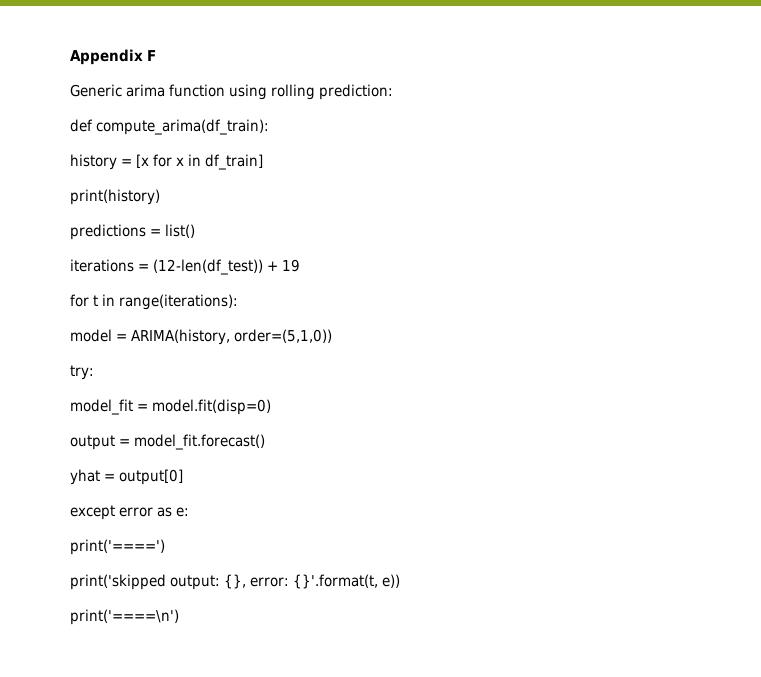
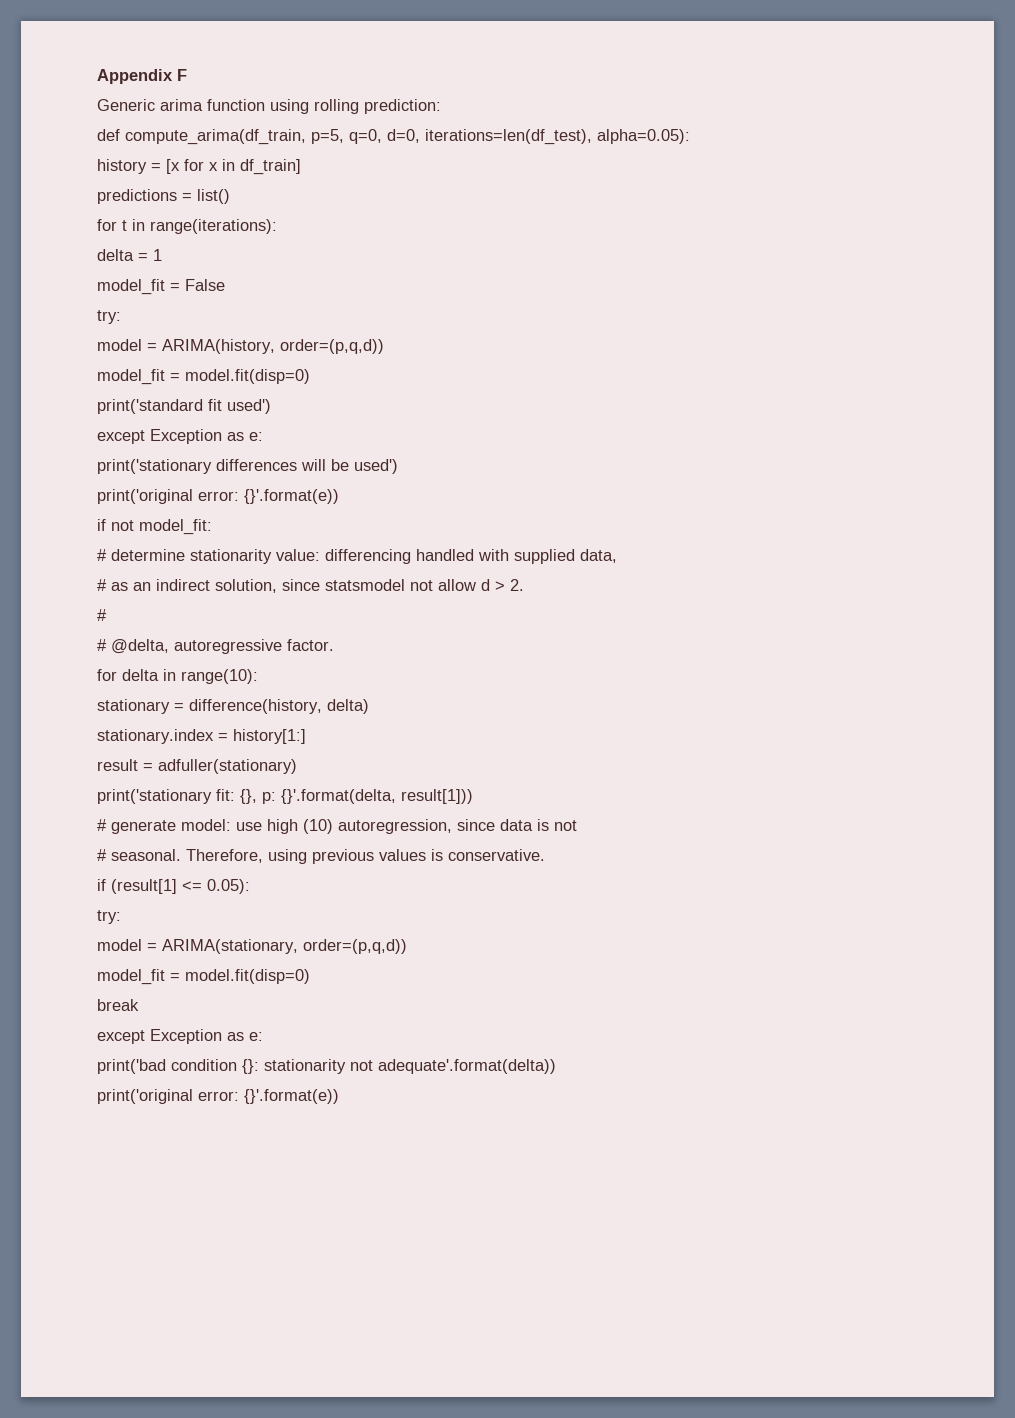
- def compute_arima(df_train):
+ def compute_arima(df_train, p=5, q=0, d=0, iterations=len(df_test), alpha=0.05):
- print(history)
- iterations = (12-len(df_test)) + 19
+ delta = 1
+ model_fit = False
+ try:
- model = ARIMA(history, order=(5,1,0))
+ model = ARIMA(history, order=(p,q,d))
+ model_fit = model.fit(disp=0)
+ print('standard fit used')
+ except Exception as e:
+ print('stationary differences will be used')
+ print('original error: {}'.format(e))
+ if not model_fit:
+ # determine stationarity value: differencing handled with supplied data,
+ # as an indirect solution, since statsmodel not allow d > 2.
+ #
+ # @delta, autoregressive factor.
+ for delta in range(10):
+ stationary = difference(history, delta)
+ stationary.index = history[1:]
+ result = adfuller(stationary)
+ print('stationary fit: {}, p: {}'.format(delta, result[1]))
+ # generate model: use high (10) autoregression, since data is not
+ # seasonal. Therefore, using previous values is conservative.
+ if (result[1] <= 0.05):
  try:
+ model = ARIMA(stationary, order=(p,q,d))
  model_fit = model.fit(disp=0)
- output = model_fit.forecast()
- yhat = output[0]
- except error as e:
- print('====')
- print('skipped output: {}, error: {}'.format(t, e))
- print('====\n')
+ break
+ except Exception as e:
+ print('bad condition {}: stationarity not adequate'.format(delta))
+ print('original error: {}'.format(e))

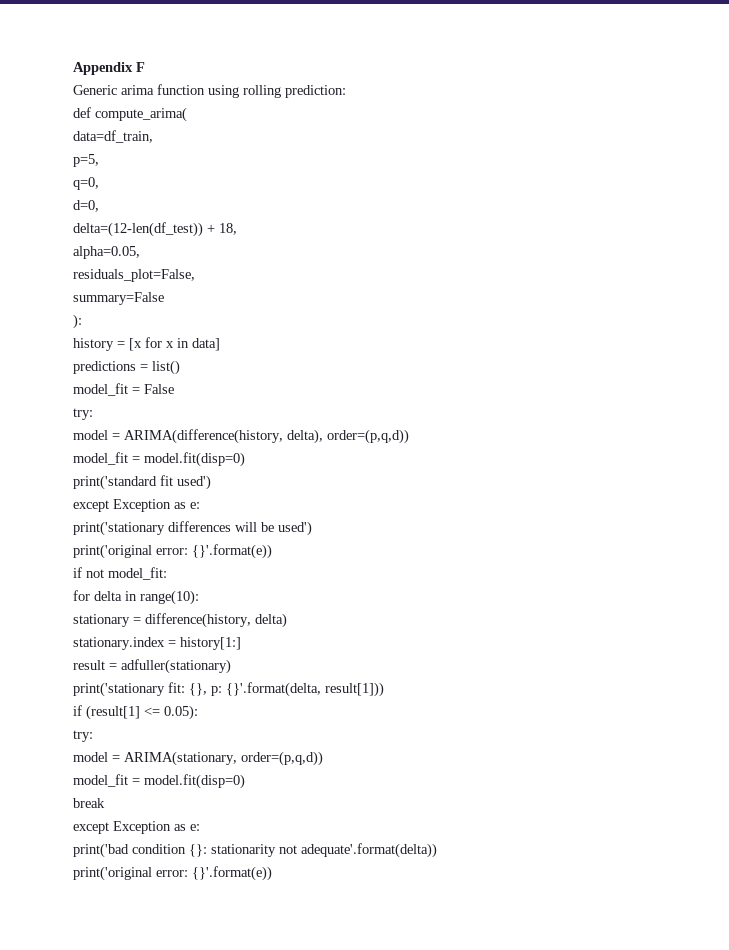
- def compute_arima(df_train, p=5, q=0, d=0, iterations=len(df_test), alpha=0.05):
+ def compute_arima(
+ data=df_train,
+ p=5,
+ q=0,
+ d=0,
+ delta=(12-len(df_test)) + 18,
+ alpha=0.05,
+ residuals_plot=False,
+ summary=False
+ ):
- history = [x for x in df_train]
+ history = [x for x in data]
- for t in range(iterations):
- delta = 1
- model = ARIMA(history, order=(p,q,d))
+ model = ARIMA(difference(history, delta), order=(p,q,d))
- # determine stationarity value: differencing handled with supplied data,
- # as an indirect solution, since statsmodel not allow d > 2.
- #
- # @delta, autoregressive factor.
- # generate model: use high (10) autoregression, since data is not
- # seasonal. Therefore, using previous values is conservative.

